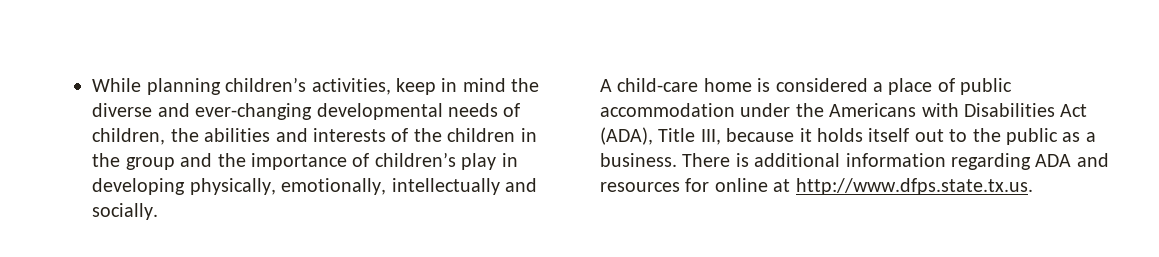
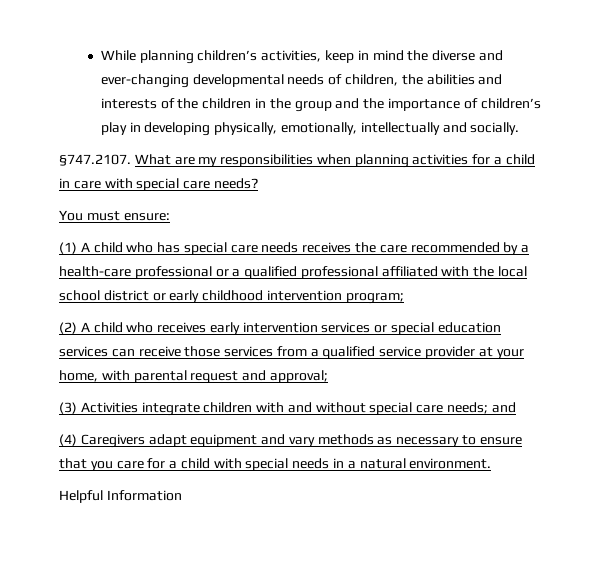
- A child-care home is considered a place of public accommodation under the Americans with Disabilities Act (ADA), Title III, because it holds itself out to the public as a business. There is additional information regarding ADA and resources for online at http://www.dfps.state.tx.us.
+ §747.2107. What are my responsibilities when planning activities for a child in care with special care needs?
+ You must ensure:
+ (1) A child who has special care needs receives the care recommended by a health-care professional or a qualified professional affiliated with the local school district or early childhood intervention program;
+ (2) A child who receives early intervention services or special education services can receive those services from a qualified service provider at your home, with parental request and approval;
+ (3) Activities integrate children with and without special care needs; and
+ (4) Caregivers adapt equipment and vary methods as necessary to ensure that you care for a child with special needs in a natural environment.
+ Helpful Information

